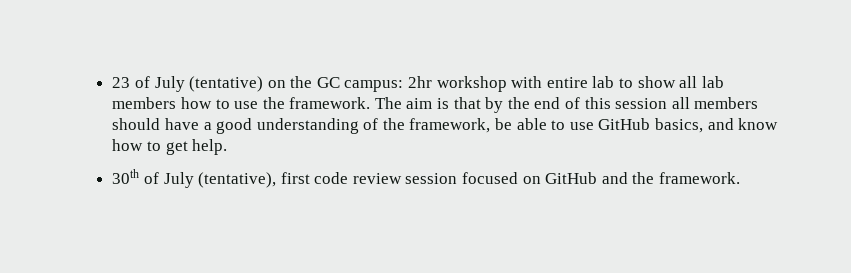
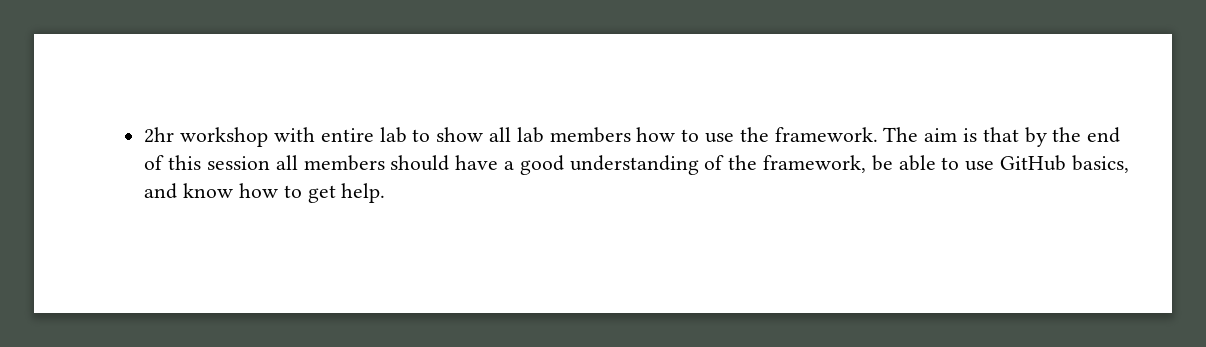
- 23 of July (tentative) on the GC campus: 2hr workshop with entire lab to show all lab members how to use the framework.
+ 2hr workshop with entire lab to show all lab members how to use the framework.
- 30th of July (tentative), first code review session focused on GitHub and the framework.

